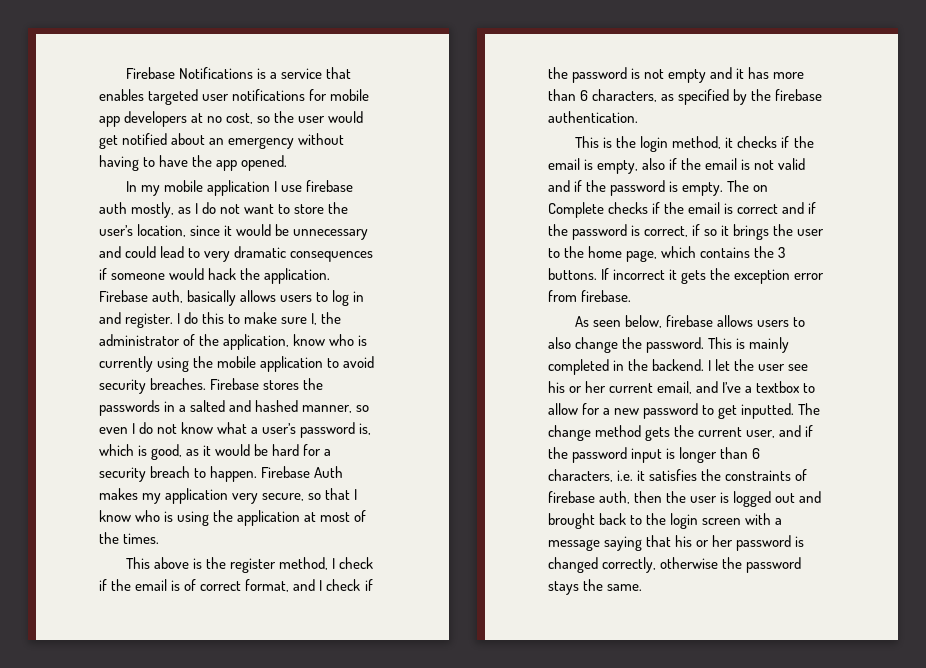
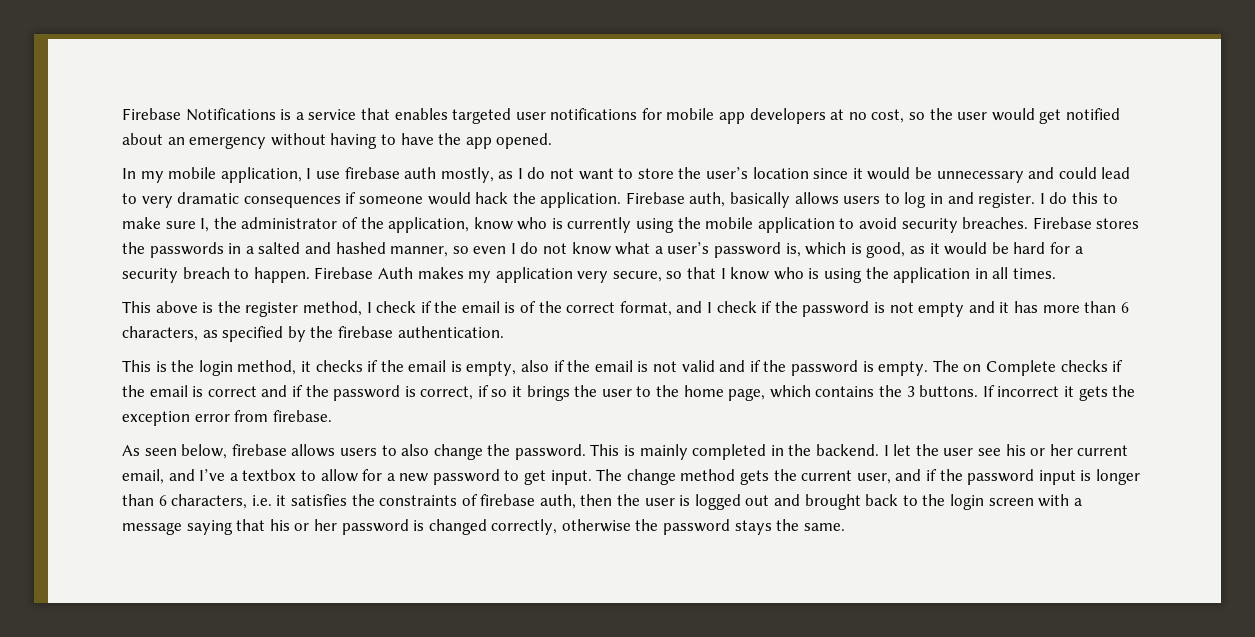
- In my mobile application I use firebase auth mostly, as I do not want to store the user’s location, since it would be unnecessary and could lead to very dramatic consequences if someone would hack the application.
+ In my mobile application, I use firebase auth mostly, as I do not want to store the user’s location since it would be unnecessary and could lead to very dramatic consequences if someone would hack the application.
- Firebase Auth makes my application very secure, so that I know who is using the application at most of the times.
+ Firebase Auth makes my application very secure, so that I know who is using the application in all times.
- This above is the register method, I check if the email is of correct format, and I check if the password is not empty and it has more than 6 characters, as specified by the firebase authentication.
+ This above is the register method, I check if the email is of the correct format, and I check if the password is not empty and it has more than 6 characters, as specified by the firebase authentication.
- I let the user see his or her current email, and I’ve a textbox to allow for a new password to get inputted.
+ I let the user see his or her current email, and I’ve a textbox to allow for a new password to get input.

